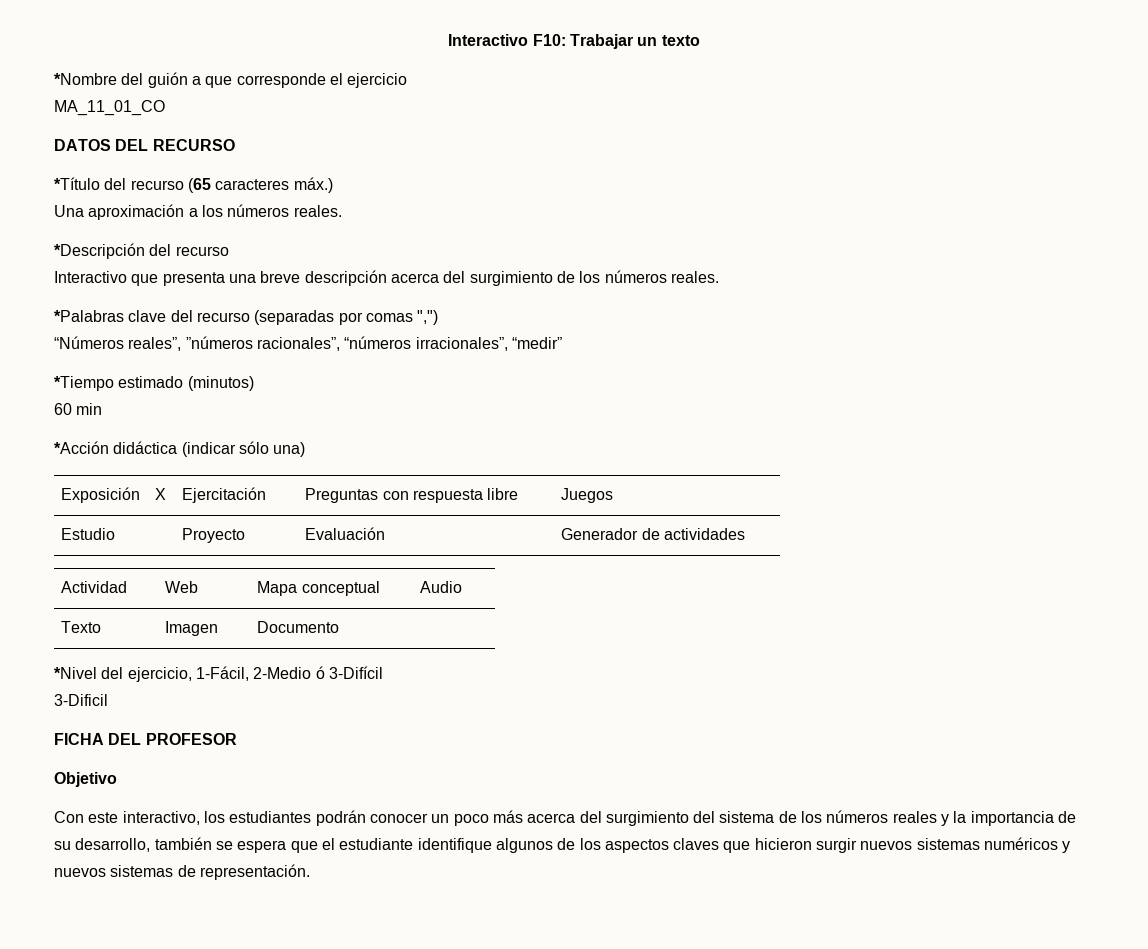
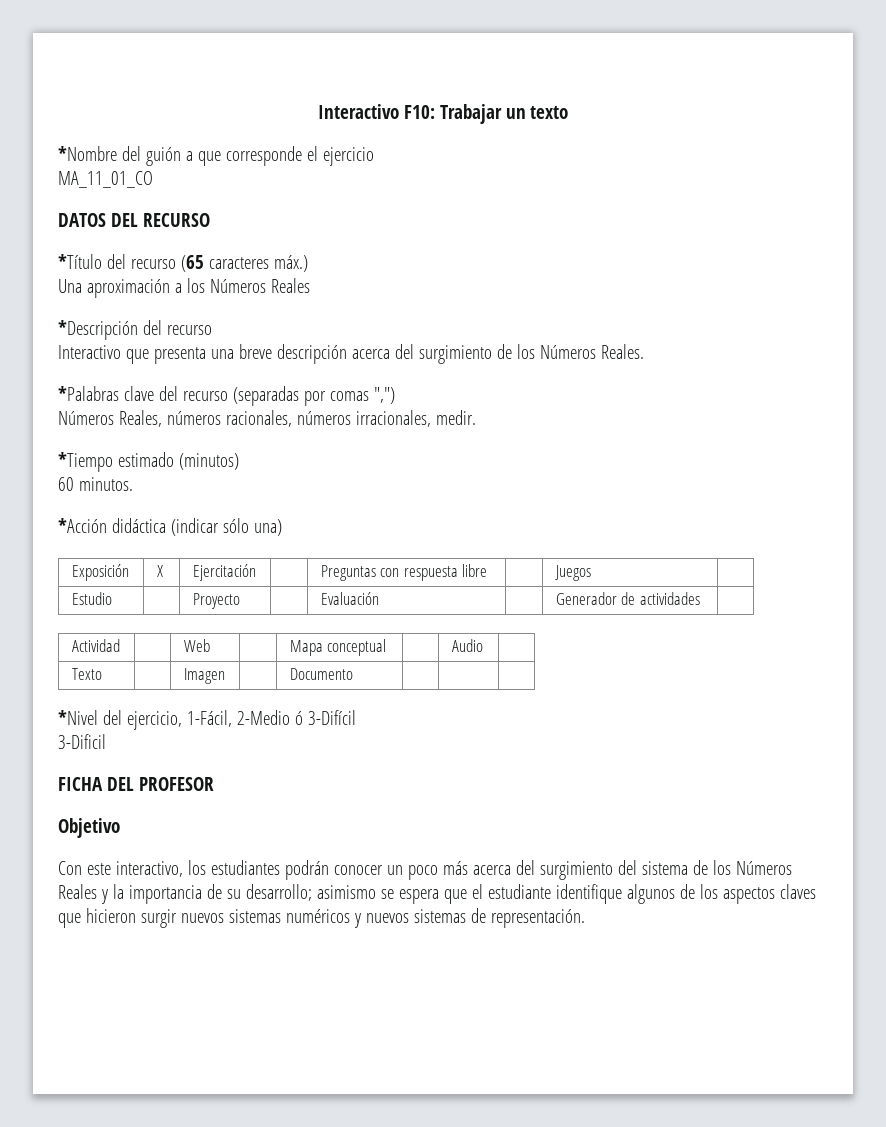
- Una aproximación a los números reales.
+ Una aproximación a los Números Reales
- Interactivo que presenta una breve descripción acerca del surgimiento de los números reales.
+ Interactivo que presenta una breve descripción acerca del surgimiento de los Números Reales.
- “Números reales”, ”números racionales”, “números irracionales”, “medir”
+ Números Reales, números racionales, números irracionales, medir.
- 60 min
+ 60 minutos.
- Con este interactivo, los estudiantes podrán conocer un poco más acerca del surgimiento del sistema de los números reales y la importancia de su desarrollo, también se espera que el estudiante identifique algunos de los aspectos claves que hicieron surgir nuevos sistemas numéricos y nuevos sistemas de representación.
+ Con este interactivo, los estudiantes podrán conocer un poco más acerca del surgimiento del sistema de los Números Reales y la importancia de su desarrollo; asimismo se espera que el estudiante identifique algunos de los aspectos claves que hicieron surgir nuevos sistemas numéricos y nuevos sistemas de representación.

